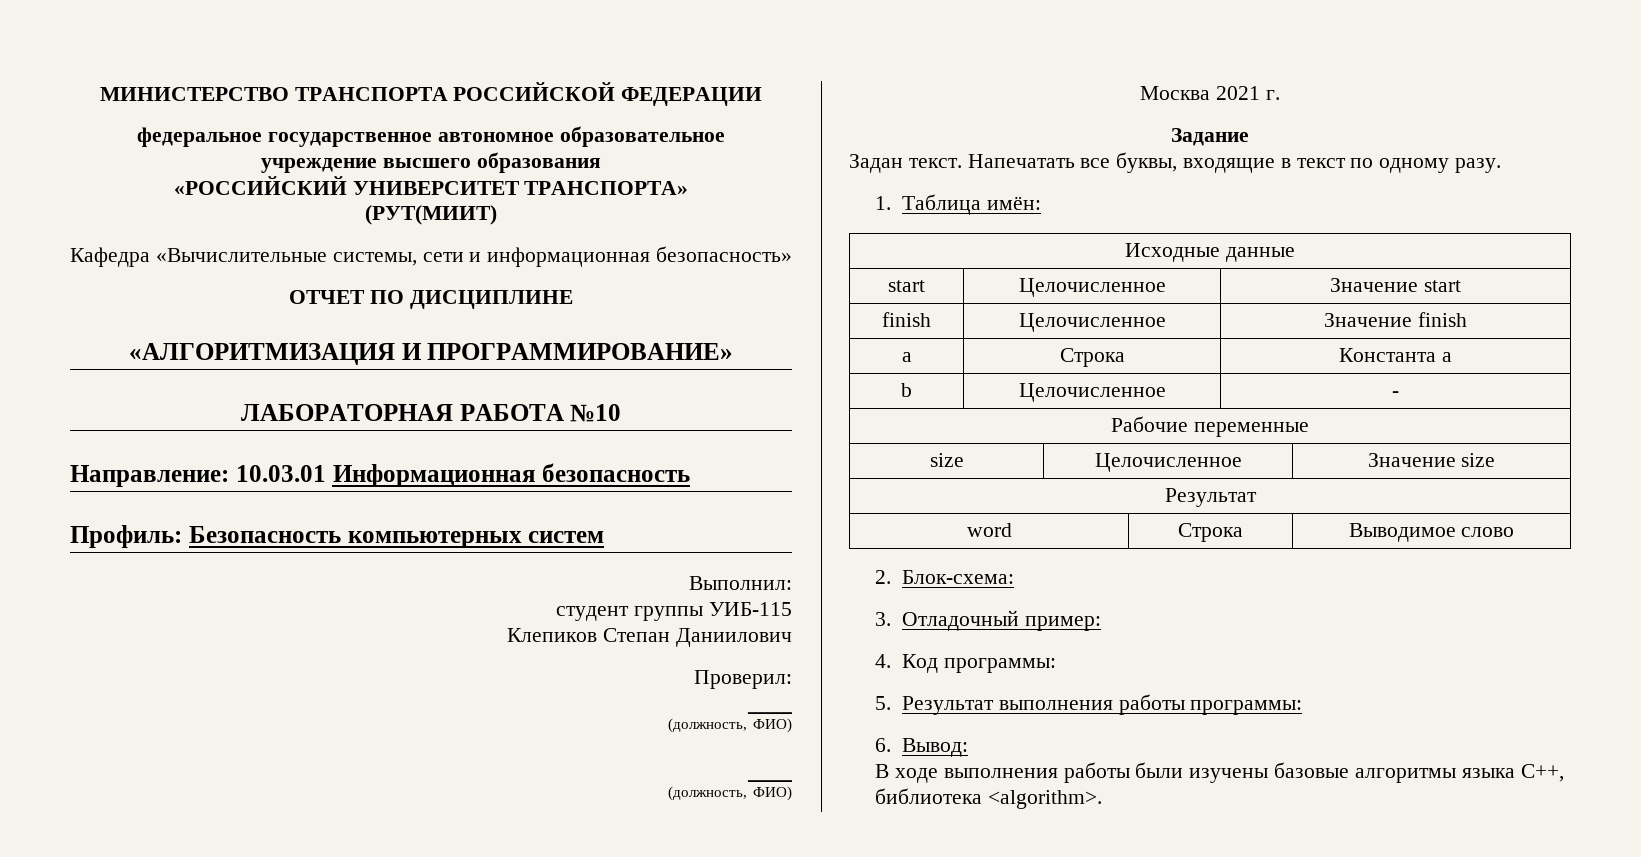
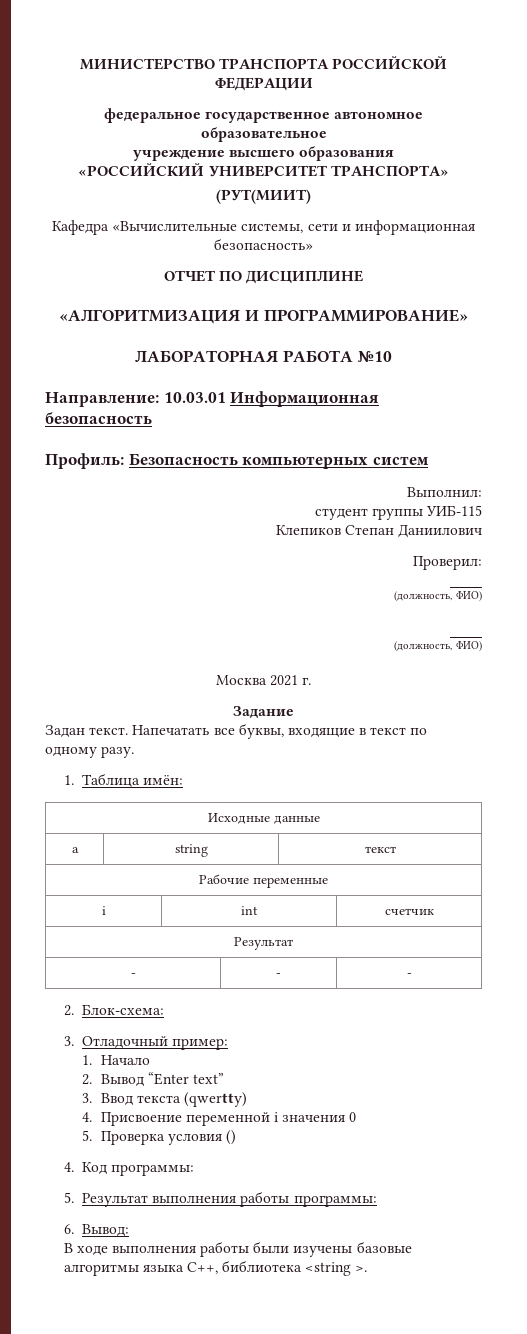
- start | Целочисленное | Значение start
- finish | Целочисленное | Значение finish
- a | Строка | Константа a
- b | Целочисленное | -
+ a | string | текст
  Рабочие переменные
- size | Целочисленное | Значение size
+ i | int | счетчик
  Результат
- word | Строка | Выводимое слово
+ - | - | -
+ 1. Начало
+ 2. Вывод “Enter text”
+ 3. Ввод текста (qwertty)
+ 4. Присвоение переменной i значения 0
+ 5. Проверка условия ()
- В ходе выполнения работы были изучены базовые алгоритмы языка C++, библиотека <algorithm>.
+ В ходе выполнения работы были изучены базовые алгоритмы языка C++, библиотека <string >.

